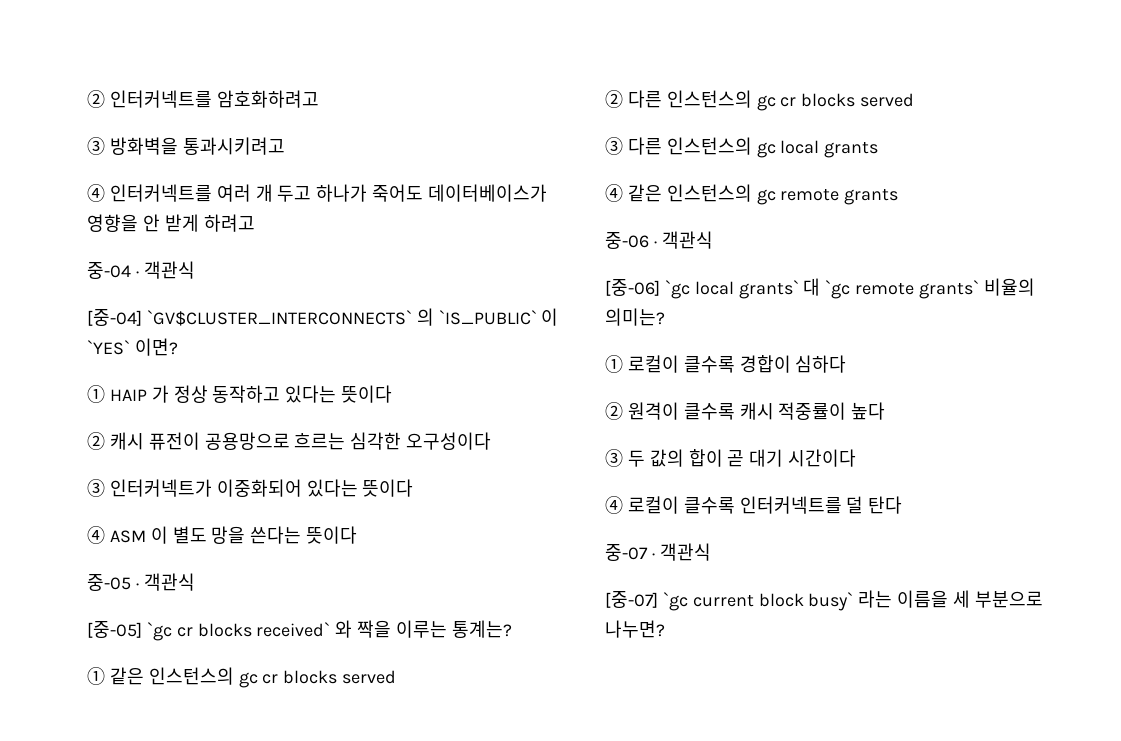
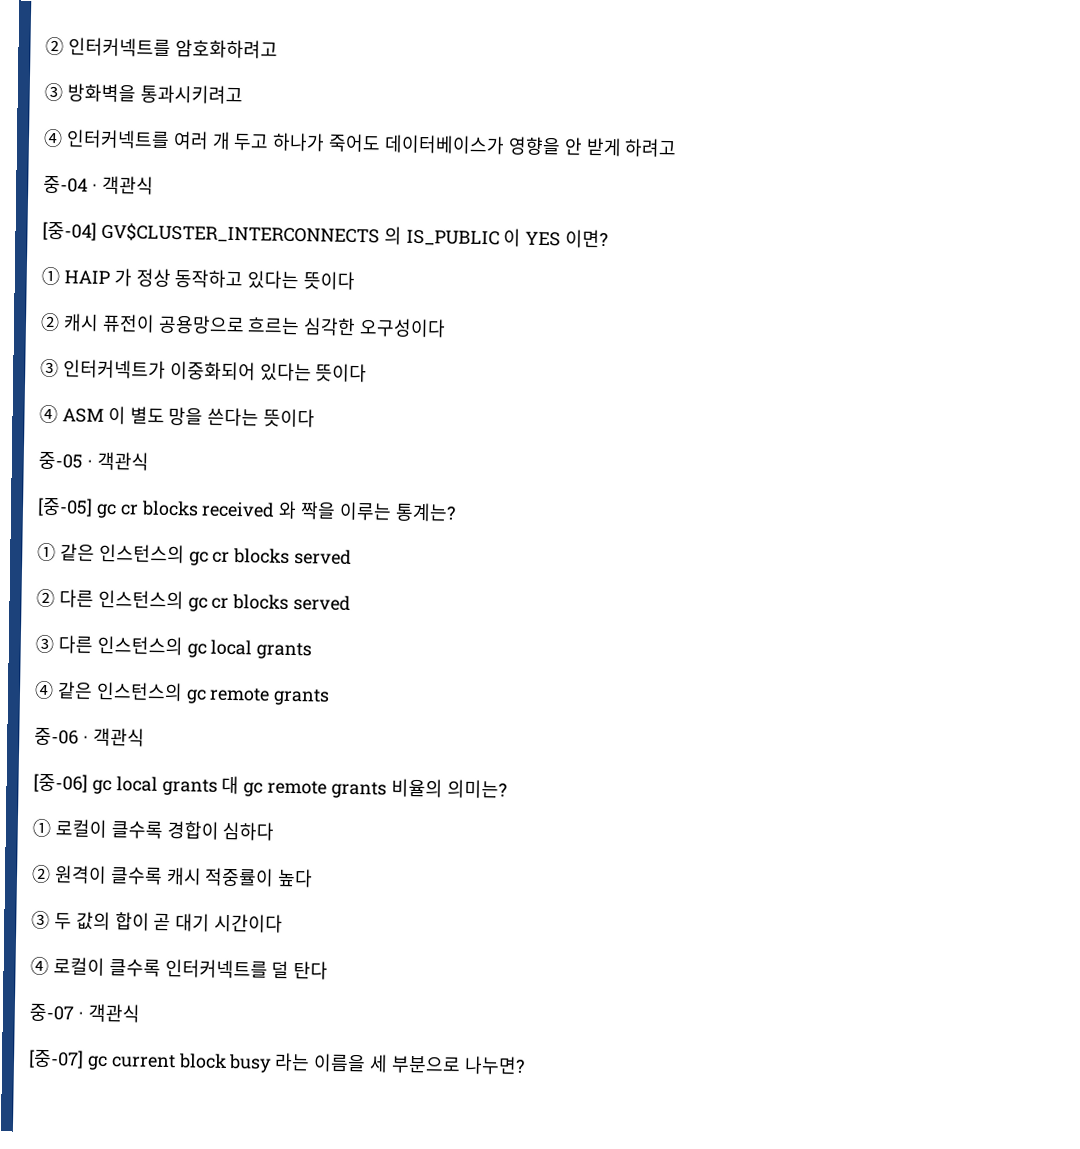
- [중-04] `GV$CLUSTER_INTERCONNECTS` 의 `IS_PUBLIC` 이 `YES` 이면?
+ [중-04] GV$CLUSTER_INTERCONNECTS 의 IS_PUBLIC 이 YES 이면?
- [중-05] `gc cr blocks received` 와 짝을 이루는 통계는?
+ [중-05] gc cr blocks received 와 짝을 이루는 통계는?
- [중-06] `gc local grants` 대 `gc remote grants` 비율의 의미는?
+ [중-06] gc local grants 대 gc remote grants 비율의 의미는?
- [중-07] `gc current block busy` 라는 이름을 세 부분으로 나누면?
+ [중-07] gc current block busy 라는 이름을 세 부분으로 나누면?

